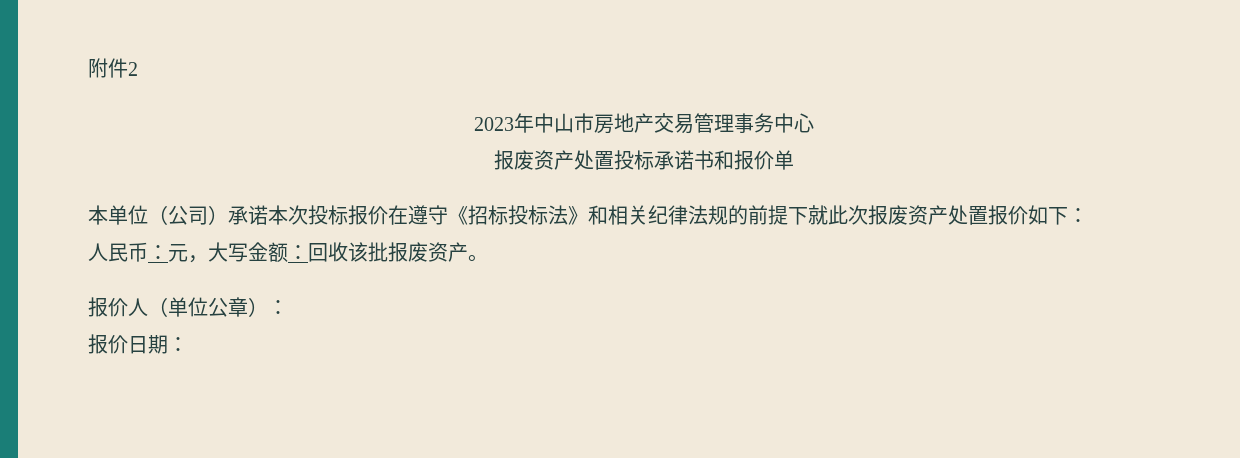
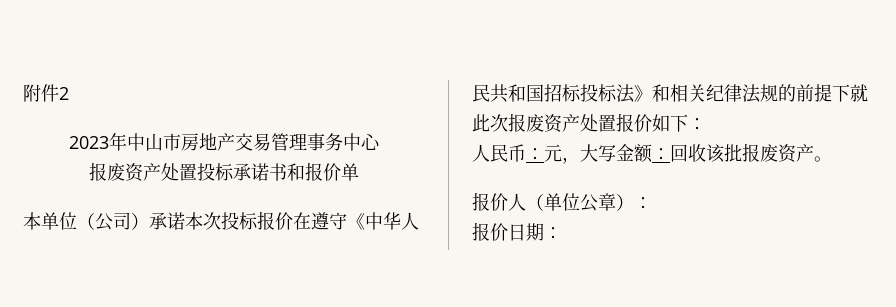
- 本单位（公司）承诺本次投标报价在遵守《招标投标法》和相关纪律法规的前提下就此次报废资产处置报价如下：
+ 本单位（公司）承诺本次投标报价在遵守《中华人民共和国招标投标法》和相关纪律法规的前提下就此次报废资产处置报价如下：

